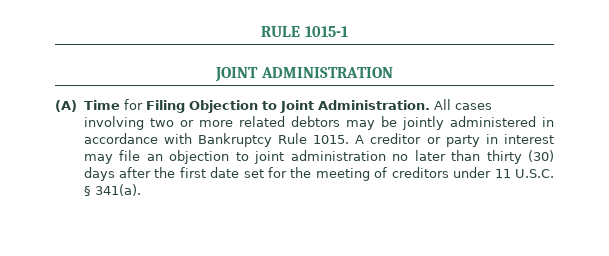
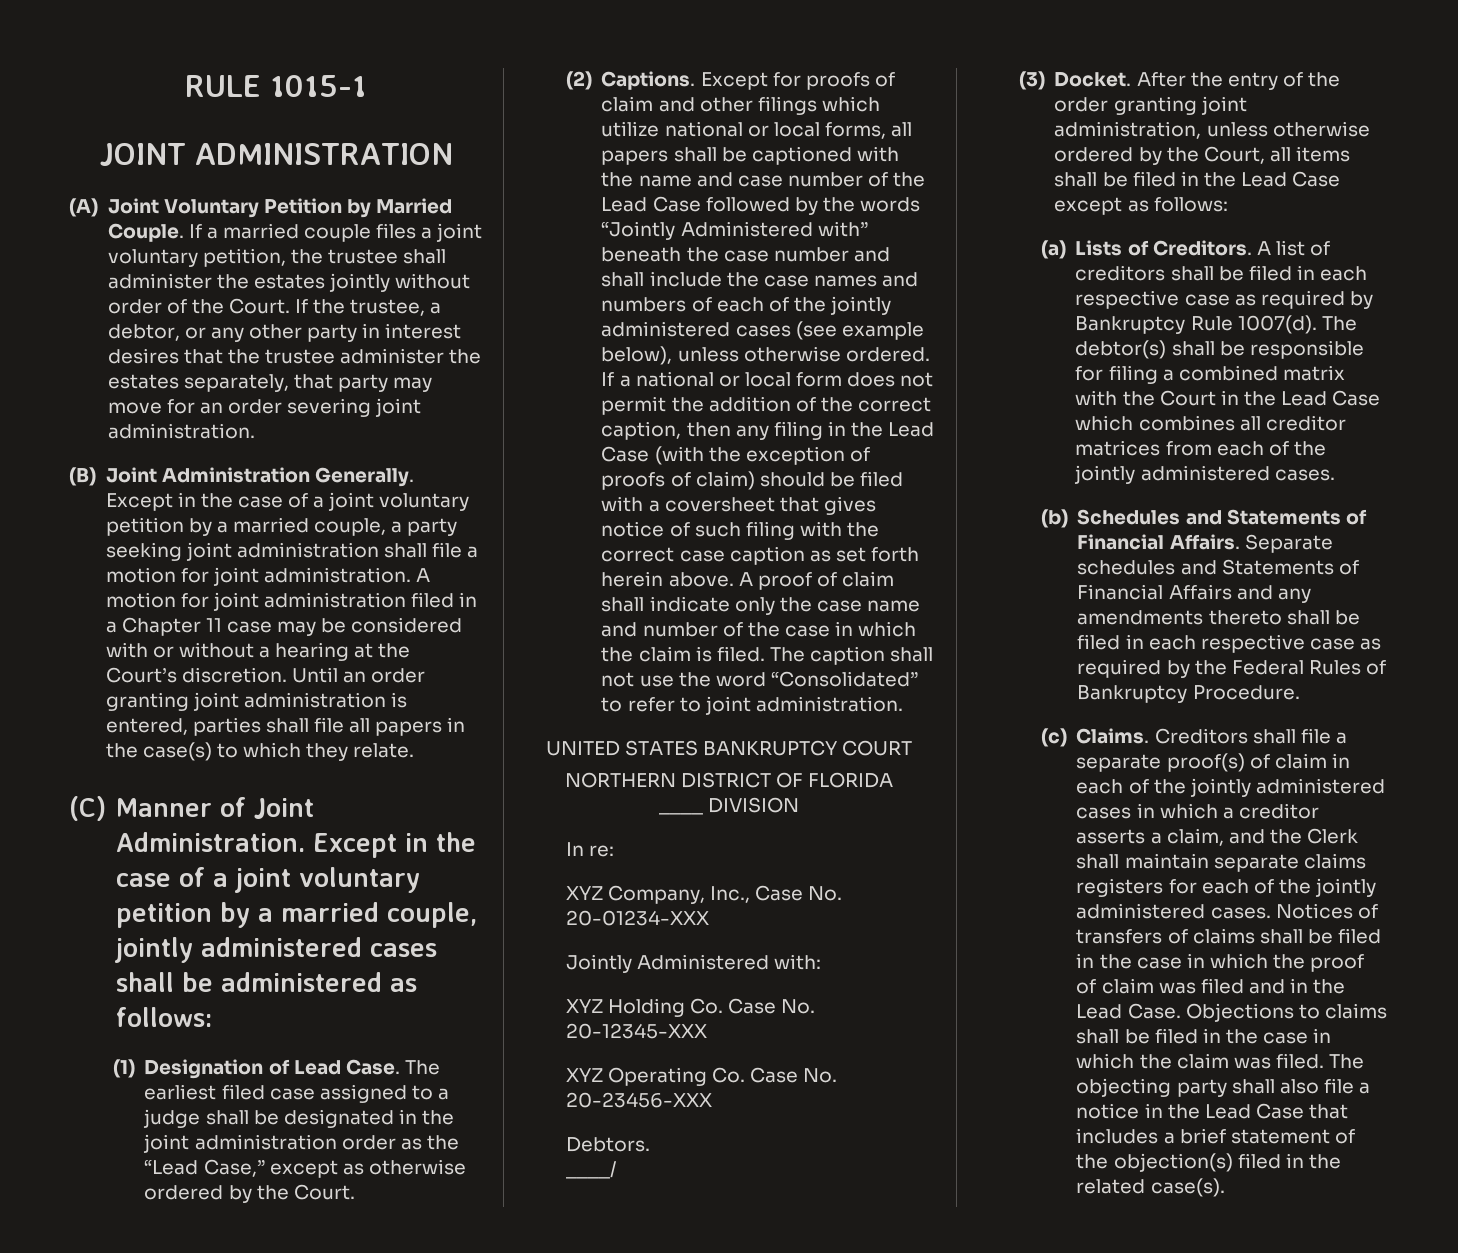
- (A) Time for Filing Objection to Joint Administration. All cases involving two or more related debtors may be jointly administered in accordance with Bankruptcy Rule 1015. A creditor or party in interest may file an objection to joint administration no later than thirty (30) days after the first date set for the meeting of creditors under 11 U.S.C. § 341(a).
+ (A) Joint Voluntary Petition by Married Couple. If a married couple files a joint voluntary petition, the trustee shall administer the estates jointly without order of the Court. If the trustee, a debtor, or any other party in interest desires that the trustee administer the estates separately, that party may move for an order severing joint administration.
+ (B) Joint Administration Generally. Except in the case of a joint voluntary petition by a married couple, a party seeking joint administration shall file a motion for joint administration. A motion for joint administration filed in a Chapter 11 case may be considered with or without a hearing at the Court’s discretion. Until an order granting joint administration is entered, parties shall file all papers in the case(s) to which they relate.
+ (C) Manner of Joint Administration. Except in the case of a joint voluntary petition by a married couple, jointly administered cases shall be administered as follows:
+ (1) Designation of Lead Case. The earliest filed case assigned to a judge shall be designated in the joint administration order as the “Lead Case,” except as otherwise ordered by the Court.
+ (2) Captions. Except for proofs of claim and other filings which utilize national or local forms, all papers shall be captioned with the name and case number of the Lead Case followed by the words “Jointly Administered with” beneath the case number and shall include the case names and numbers of each of the jointly administered cases (see example below), unless otherwise ordered. If a national or local form does not permit the addition of the correct caption, then any filing in the Lead Case (with the exception of proofs of claim) should be filed with a coversheet that gives notice of such filing with the correct case caption as set forth herein above. A proof of claim shall indicate only the case name and number of the case in which the claim is filed. The caption shall not use the word “Consolidated” to refer to joint administration.
+ UNITED STATES BANKRUPTCY COURT
+ NORTHERN DISTRICT OF FLORIDA
+ ____ DIVISION
+ In re:
+ XYZ Company, Inc., Case No. 20-01234-XXX
+ Jointly Administered with:
+ XYZ Holding Co. Case No. 20-12345-XXX
+ XYZ Operating Co. Case No. 20-23456-XXX
+ Debtors.
+ ____/
+ (3) Docket. After the entry of the order granting joint administration, unless otherwise ordered by the Court, all items shall be filed in the Lead Case except as follows:
+ (a) Lists of Creditors. A list of creditors shall be filed in each respective case as required by Bankruptcy Rule 1007(d). The debtor(s) shall be responsible for filing a combined matrix with the Court in the Lead Case which combines all creditor matrices from each of the jointly administered cases.
+ (b) Schedules and Statements of Financial Affairs. Separate schedules and Statements of Financial Affairs and any amendments thereto shall be filed in each respective case as required by the Federal Rules of Bankruptcy Procedure.
+ (c) Claims. Creditors shall file a separate proof(s) of claim in each of the jointly administered cases in which a creditor asserts a claim, and the Clerk shall maintain separate claims registers for each of the jointly administered cases. Notices of transfers of claims shall be filed in the case in which the proof of claim was filed and in the Lead Case. Objections to claims shall be filed in the case in which the claim was filed. The objecting party shall also file a notice in the Lead Case that includes a brief statement of the objection(s) filed in the related case(s).

